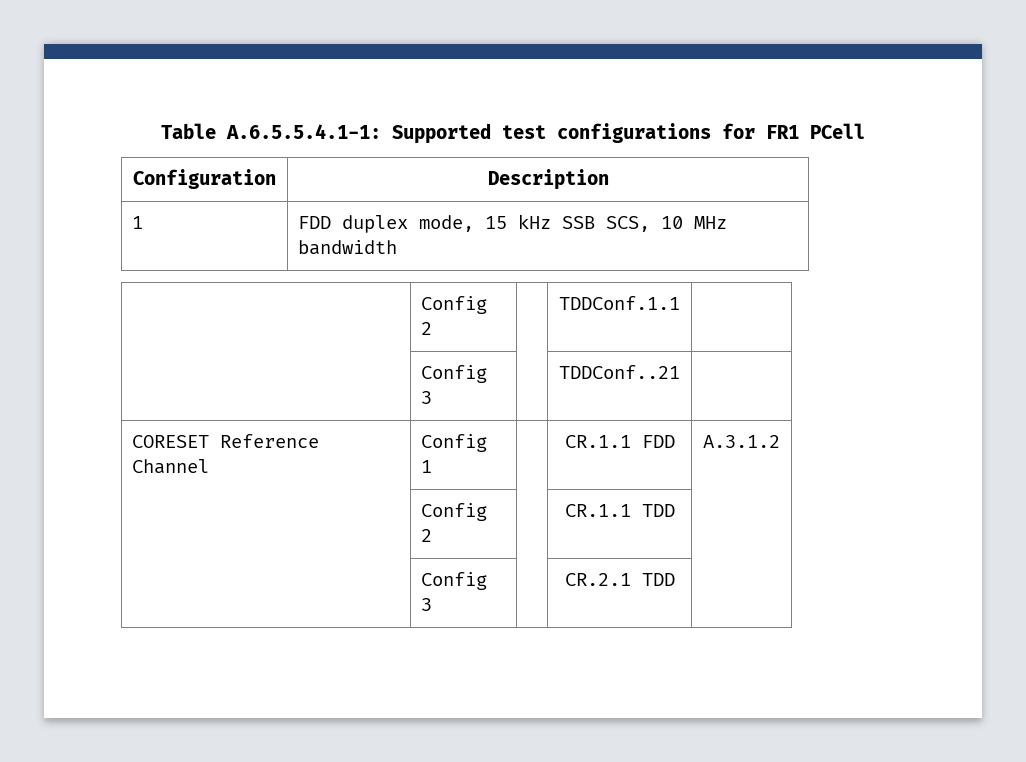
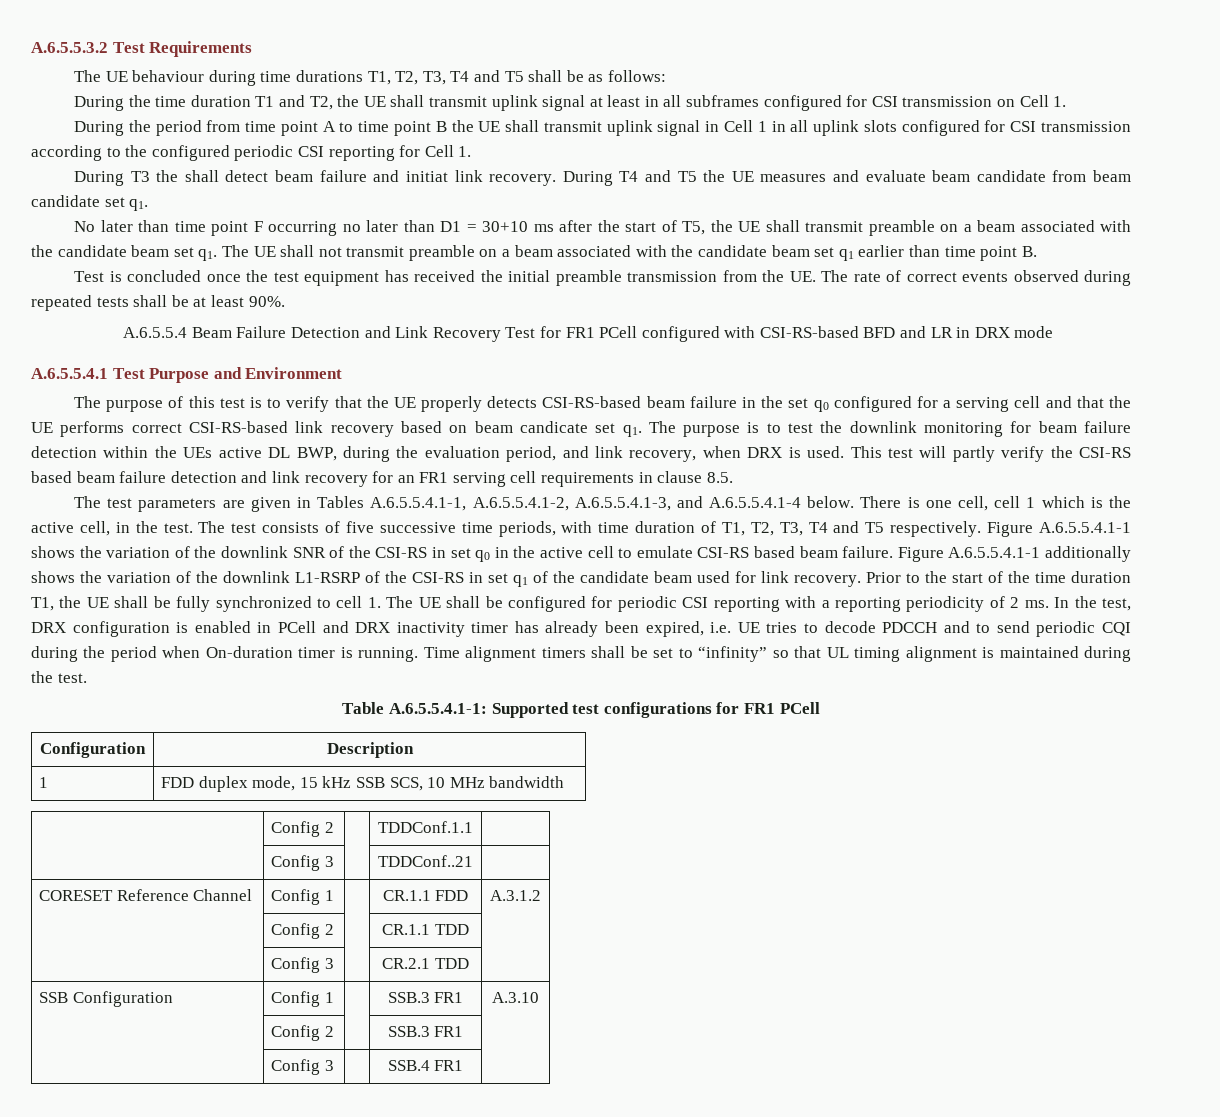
+ A.6.5.5.3.2 Test Requirements
+ The UE behaviour during time durations T1, T2, T3, T4 and T5 shall be as follows:
+ During the time duration T1 and T2, the UE shall transmit uplink signal at least in all subframes configured for CSI transmission on Cell 1.
+ During the period from time point A to time point B the UE shall transmit uplink signal in Cell 1 in all uplink slots configured for CSI transmission according to the configured periodic CSI reporting for Cell 1.
+ During T3 the shall detect beam failure and initiat link recovery. During T4 and T5 the UE measures and evaluate beam candidate from beam candidate set q1.
+ No later than time point F occurring no later than D1 = 30+10 ms after the start of T5, the UE shall transmit preamble on a beam associated with the candidate beam set q1. The UE shall not transmit preamble on a beam associated with the candidate beam set q1 earlier than time point B.
+ Test is concluded once the test equipment has received the initial preamble transmission from the UE. The rate of correct events observed during repeated tests shall be at least 90%.
+ A.6.5.5.4 Beam Failure Detection and Link Recovery Test for FR1 PCell configured with CSI-RS-based BFD and LR in DRX mode
+ A.6.5.5.4.1 Test Purpose and Environment
+ The purpose of this test is to verify that the UE properly detects CSI-RS-based beam failure in the set q0 configured for a serving cell and that the UE performs correct CSI-RS-based link recovery based on beam candicate set q1. The purpose is to test the downlink monitoring for beam failure detection within the UEs active DL BWP, during the evaluation period, and link recovery, when DRX is used. This test will partly verify the CSI-RS based beam failure detection and link recovery for an FR1 serving cell requirements in clause 8.5.
+ The test parameters are given in Tables A.6.5.5.4.1-1, A.6.5.5.4.1-2, A.6.5.5.4.1-3, and A.6.5.5.4.1-4 below. There is one cell, cell 1 which is the active cell, in the test. The test consists of five successive time periods, with time duration of T1, T2, T3, T4 and T5 respectively. Figure A.6.5.5.4.1-1 shows the variation of the downlink SNR of the CSI-RS in set q0 in the active cell to emulate CSI-RS based beam failure. Figure A.6.5.5.4.1-1 additionally shows the variation of the downlink L1-RSRP of the CSI-RS in set q1 of the candidate beam used for link recovery. Prior to the start of the time duration T1, the UE shall be fully synchronized to cell 1. The UE shall be configured for periodic CSI reporting with a reporting periodicity of 2 ms. In the test, DRX configuration is enabled in PCell and DRX inactivity timer has already been expired, i.e. UE tries to decode PDCCH and to send periodic CQI during the period when On-duration timer is running. Time alignment timers shall be set to “infinity” so that UL timing alignment is maintained during the test.
+ SSB Configuration | Config 1 | | SSB.3 FR1 | A.3.10
+ | Config 2 | | SSB.3 FR1 |
+ | Config 3 | | SSB.4 FR1 |

